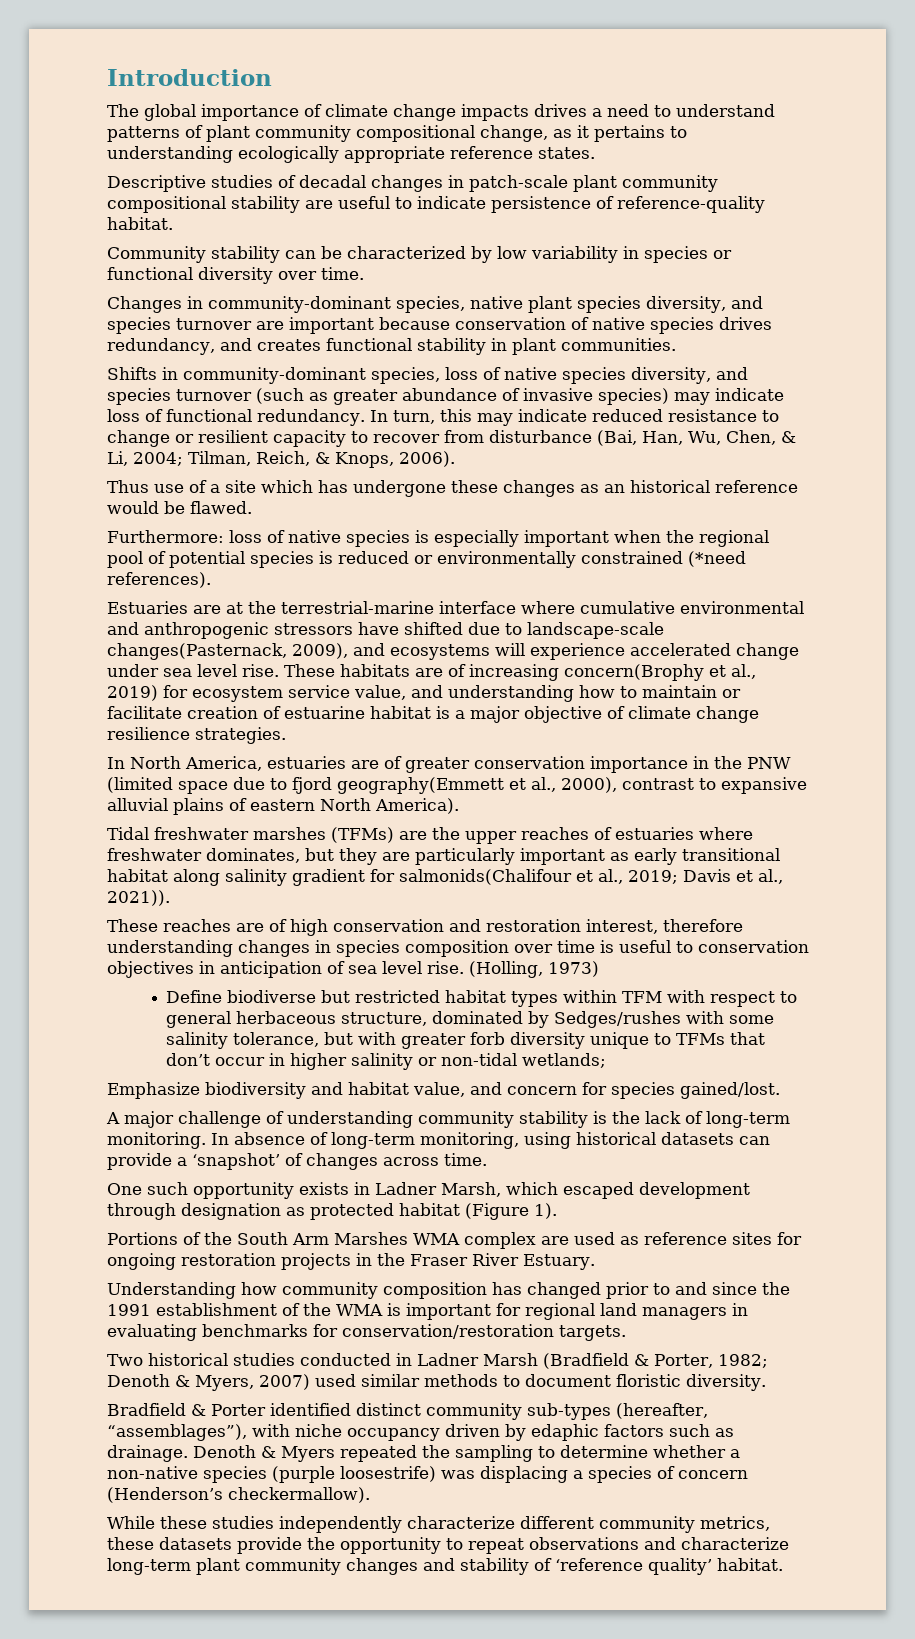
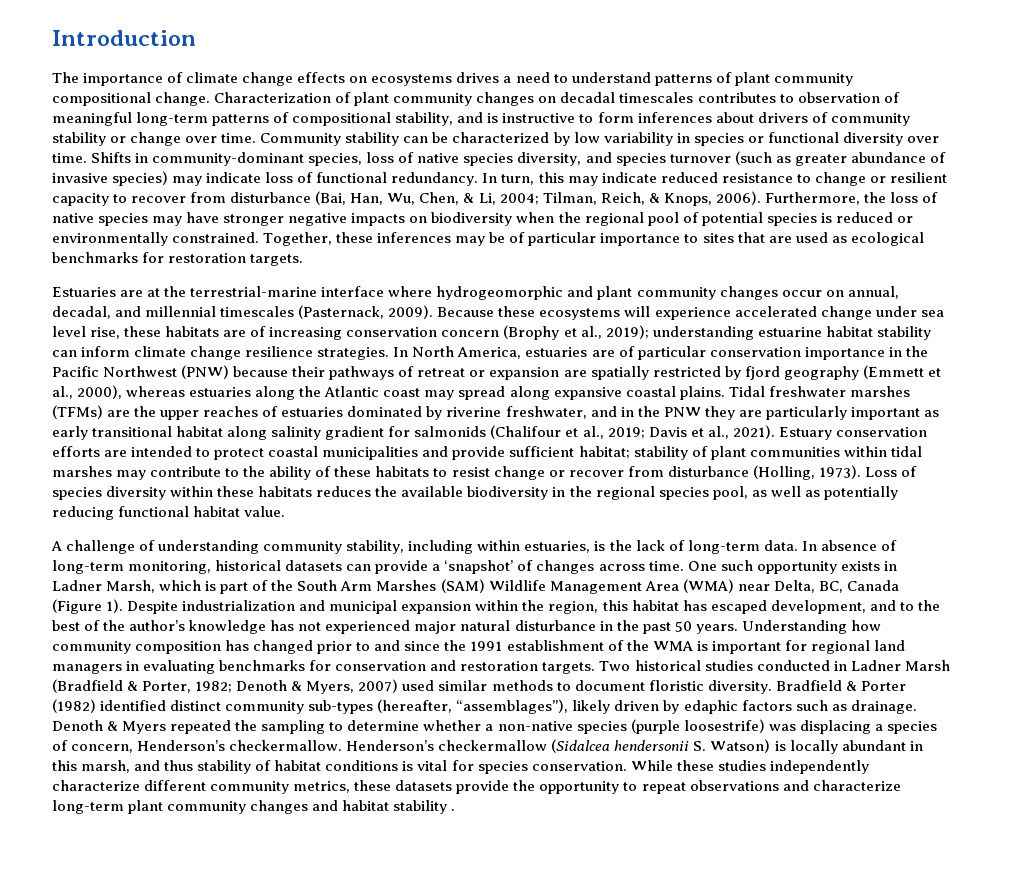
- The global importance of climate change impacts drives a need to understand patterns of plant community compositional change, as it pertains to understanding ecologically appropriate reference states.
- Descriptive studies of decadal changes in patch-scale plant community compositional stability are useful to indicate persistence of reference-quality habitat.
- Community stability can be characterized by low variability in species or functional diversity over time.
- Changes in community-dominant species, native plant species diversity, and species turnover are important because conservation of native species drives redundancy, and creates functional stability in plant communities.
- Shifts in community-dominant species, loss of native species diversity, and species turnover (such as greater abundance of invasive species) may indicate loss of functional redundancy.
+ The importance of climate change effects on ecosystems drives a need to understand patterns of plant community compositional change. Characterization of plant community changes on decadal timescales contributes to observation of meaningful long-term patterns of compositional stability, and is instructive to form inferences about drivers of community stability or change over time. Community stability can be characterized by low variability in species or functional diversity over time. Shifts in community-dominant species, loss of native species diversity, and species turnover (such as greater abundance of invasive species) may indicate loss of functional redundancy.
- In turn, this may indicate reduced resistance to change or resilient capacity to recover from disturbance (Bai, Han, Wu, Chen, & Li, 2004; Tilman, Reich, & Knops, 2006).
- Thus use of a site which has undergone these changes as an historical reference would be flawed.
- Furthermore: loss of native species is especially important when the regional pool of potential species is reduced or environmentally constrained (*need references).
+ In turn, this may indicate reduced resistance to change or resilient capacity to recover from disturbance (Bai, Han, Wu, Chen, & Li, 2004; Tilman, Reich, & Knops, 2006). Furthermore, the loss of native species may have stronger negative impacts on biodiversity when the regional pool of potential species is reduced or environmentally constrained. Together, these inferences may be of particular importance to sites that are used as ecological benchmarks for restoration targets.
- Estuaries are at the terrestrial-marine interface where cumulative environmental and anthropogenic stressors have shifted due to landscape-scale changes(Pasternack, 2009), and ecosystems will experience accelerated change under sea level rise. These habitats are of increasing concern(Brophy et al., 2019) for ecosystem service value, and understanding how to maintain or facilitate creation of estuarine habitat is a major objective of climate change resilience strategies.
- In North America, estuaries are of greater conservation importance in the PNW (limited space due to fjord geography(Emmett et al., 2000), contrast to expansive alluvial plains of eastern North America).
- Tidal freshwater marshes (TFMs) are the upper reaches of estuaries where freshwater dominates, but they are particularly important as early transitional habitat along salinity gradient for salmonids(Chalifour et al., 2019;
+ Estuaries are at the terrestrial-marine interface where hydrogeomorphic and plant community changes occur on annual, decadal, and millennial timescales (Pasternack, 2009). Because these ecosystems will experience accelerated change under sea level rise, these habitats are of increasing conservation concern (Brophy et al., 2019); understanding estuarine habitat stability can inform climate change resilience strategies. In North America, estuaries are of particular conservation importance in the Pacific Northwest (PNW) because their pathways of retreat or expansion are spatially restricted by fjord geography (Emmett et al., 2000), whereas estuaries along the Atlantic coast may spread along expansive coastal plains. Tidal freshwater marshes (TFMs) are the upper reaches of estuaries dominated by riverine freshwater, and in the PNW they are particularly important as early transitional habitat along salinity gradient for salmonids (Chalifour et al., 2019;
- Davis et al., 2021)).
- These reaches are of high conservation and restoration interest, therefore understanding changes in species composition over time is useful to conservation objectives in anticipation of sea level rise. (Holling, 1973)
- Define biodiverse but restricted habitat types within TFM with respect to general herbaceous structure, dominated by Sedges/rushes with some salinity tolerance, but with greater forb diversity unique to TFMs that don’t occur in higher salinity or non-tidal wetlands;
- Emphasize biodiversity and habitat value, and concern for species gained/lost.
+ Davis et al., 2021). Estuary conservation efforts are intended to protect coastal municipalities and provide sufficient habitat; stability of plant communities within tidal marshes may contribute to the ability of these habitats to resist change or recover from disturbance (Holling, 1973). Loss of species diversity within these habitats reduces the available biodiversity in the regional species pool, as well as potentially reducing functional habitat value.
- A major challenge of understanding community stability is the lack of long-term monitoring.
+ A challenge of understanding community stability, including within estuaries, is the lack of long-term data.
- In absence of long-term monitoring, using historical datasets can provide a ‘snapshot’ of changes across time.
- One such opportunity exists in Ladner Marsh, which escaped development through designation as protected habitat (Figure 1).
- Portions of the South Arm Marshes WMA complex are used as reference sites for ongoing restoration projects in the Fraser River Estuary.
- Understanding how community composition has changed prior to and since the 1991 establishment of the WMA is important for regional land managers in evaluating benchmarks for conservation/restoration targets.
- Two historical studies conducted in Ladner Marsh (Bradfield & Porter, 1982;
+ In absence of long-term monitoring, historical datasets can provide a ‘snapshot’ of changes across time. One such opportunity exists in Ladner Marsh, which is part of the South Arm Marshes (SAM) Wildlife Management Area (WMA) near Delta, BC, Canada (Figure 1). Despite industrialization and municipal expansion within the region, this habitat has escaped development, and to the best of the author’s knowledge has not experienced major natural disturbance in the past 50 years. Understanding how community composition has changed prior to and since the 1991 establishment of the WMA is important for regional land managers in evaluating benchmarks for conservation and restoration targets. Two historical studies conducted in Ladner Marsh (Bradfield & Porter, 1982;
- Denoth & Myers, 2007) used similar methods to document floristic diversity.
- Bradfield & Porter identified distinct community sub-types (hereafter, “assemblages”), with niche occupancy driven by edaphic factors such as drainage.
+ Denoth & Myers, 2007) used similar methods to document floristic diversity. Bradfield & Porter (1982) identified distinct community sub-types (hereafter, “assemblages”), likely driven by edaphic factors such as drainage.
- Denoth & Myers repeated the sampling to determine whether a non-native species (purple loosestrife) was displacing a species of concern (Henderson’s checkermallow).
- While these studies independently characterize different community metrics, these datasets provide the opportunity to repeat observations and characterize long-term plant community changes and stability of ‘reference quality’ habitat.
+ Denoth & Myers repeated the sampling to determine whether a non-native species (purple loosestrife) was displacing a species of concern, Henderson’s checkermallow. Henderson’s checkermallow (Sidalcea hendersonii S. Watson) is locally abundant in this marsh, and thus stability of habitat conditions is vital for species conservation. While these studies independently characterize different community metrics, these datasets provide the opportunity to repeat observations and characterize long-term plant community changes and habitat stability .

